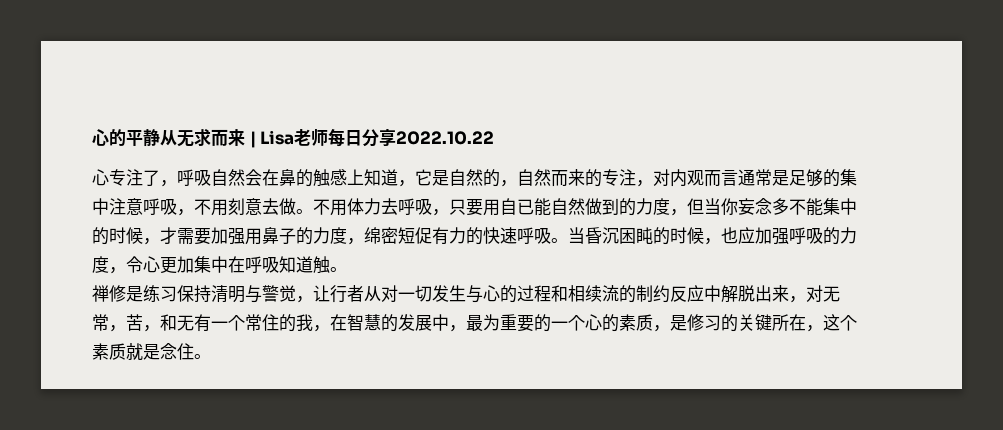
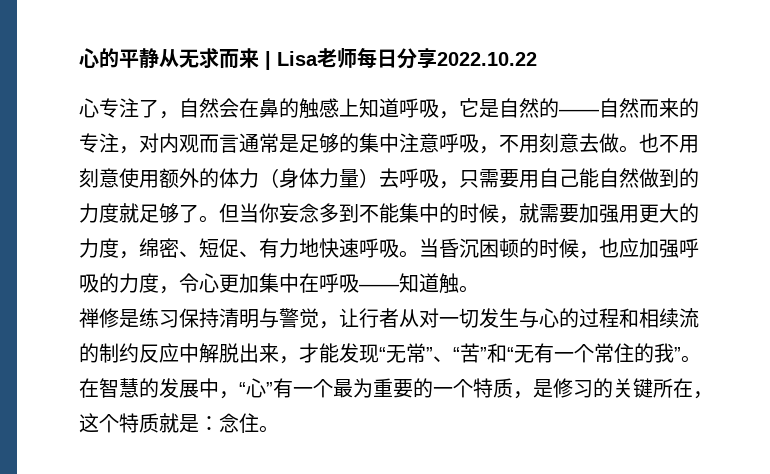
- 心专注了，呼吸自然会在鼻的触感上知道，它是自然的，自然而来的专注，对内观而言通常是足够的集中注意呼吸，不用刻意去做。
+ 心专注了，自然会在鼻的触感上知道呼吸，它是自然的——自然而来的专注，对内观而言通常是足够的集中注意呼吸，不用刻意去做。
- 不用体力去呼吸，只要用自已能自然做到的力度，但当你妄念多不能集中的时候，才需要加强用鼻子的力度，绵密短促有力的快速呼吸。
+ 也不用刻意使用额外的体力（身体力量）去呼吸，只需要用自己能自然做到的力度就足够了。但当你妄念多到不能集中的时候，就需要加强用更大的力度，绵密、短促、有力地快速呼吸。
- 当昏沉困盹的时候，也应加强呼吸的力度，令心更加集中在呼吸知道触。
+ 当昏沉困顿的时候，也应加强呼吸的力度，令心更加集中在呼吸——知道触。
- 禅修是练习保持清明与警觉，让行者从对一切发生与心的过程和相续流的制约反应中解脱出来，对无常，苦，和无有一个常住的我，在智慧的发展中，最为重要的一个心的素质，是修习的关键所在，这个素质就是念住。
+ 禅修是练习保持清明与警觉，让行者从对一切发生与心的过程和相续流的制约反应中解脱出来，才能发现“无常”、“苦”和“无有一个常住的我”。在智慧的发展中，“心”有一个最为重要的一个特质，是修习的关键所在，这个特质就是：念住。

